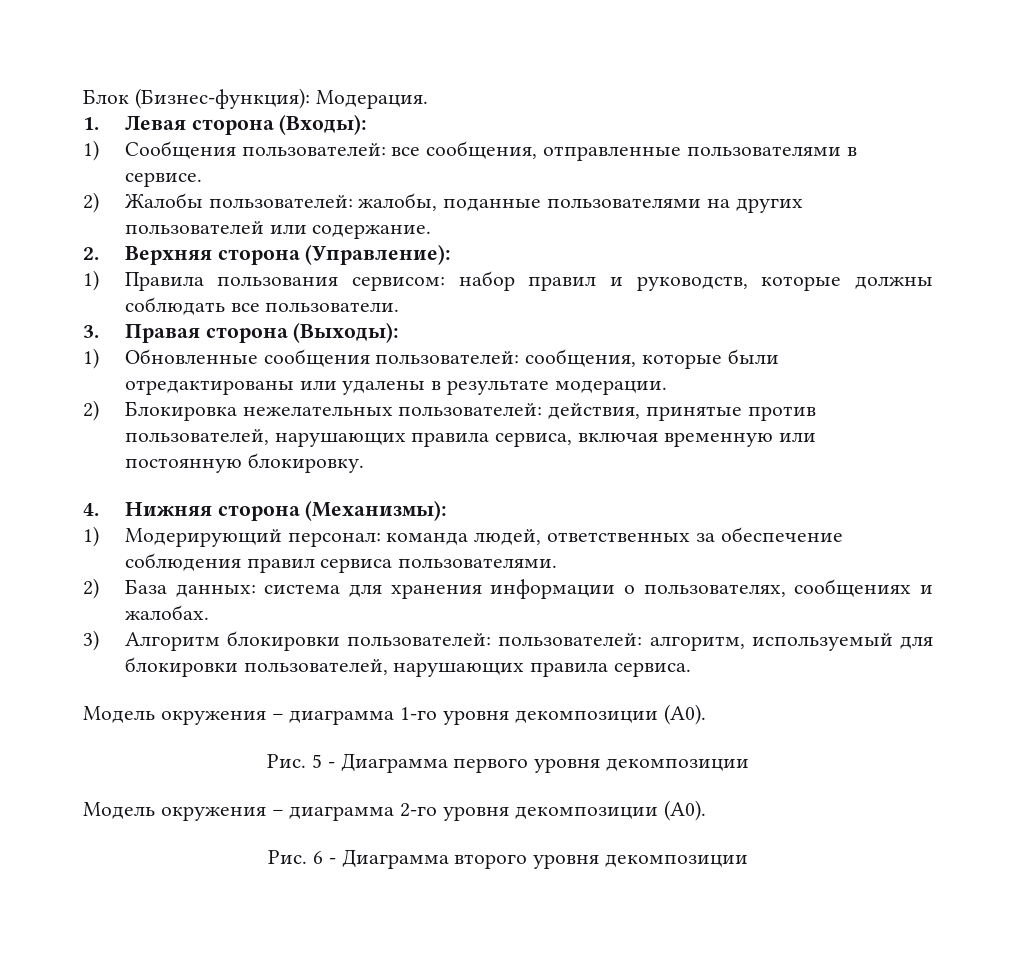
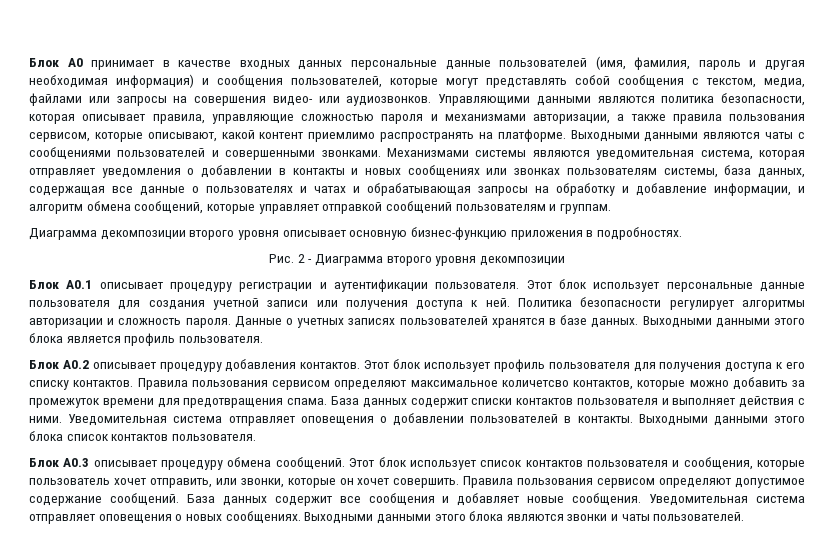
- Блок (Бизнес-функция): Модерация.
- 1. Левая сторона (Входы):
- 1) Сообщения пользователей: все сообщения, отправленные пользователями в сервисе.
- 2) Жалобы пользователей: жалобы, поданные пользователями на других пользователей или содержание.
- 2. Верхняя сторона (Управление):
- 1) Правила пользования сервисом: набор правил и руководств, которые должны соблюдать все пользователи.
- 3. Правая сторона (Выходы):
- 1) Обновленные сообщения пользователей: сообщения, которые были отредактированы или удалены в результате модерации.
- 2) Блокировка нежелательных пользователей: действия, принятые против пользователей, нарушающих правила сервиса, включая временную или постоянную блокировку.
- 4. Нижняя сторона (Механизмы):
- 1) Модерирующий персонал: команда людей, ответственных за обеспечение соблюдения правил сервиса пользователями.
- 2) База данных: система для хранения информации о пользователях, сообщениях и жалобах.
- 3) Алгоритм блокировки пользователей: пользователей: алгоритм, используемый для блокировки пользователей, нарушающих правила сервиса.
- Модель окружения – диаграмма 1-го уровня декомпозиции (A0).
- Рис. 5 - Диаграмма первого уровня декомпозиции
- Модель окружения – диаграмма 2-го уровня декомпозиции (A0).
- Рис. 6 - Диаграмма второго уровня декомпозиции
+ Блок A0 принимает в качестве входных данных персональные данные пользователей (имя, фамилия, пароль и другая необходимая информация) и сообщения пользователей, которые могут представлять собой сообщения с текстом, медиа, файлами или запросы на совершения видео- или аудиозвонков. Управляющими данными являются политика безопасности, которая описывает правила, управляющие сложностью пароля и механизмами авторизации, а также правила пользования сервисом, которые описывают, какой контент приемлимо распространять на платформе. Выходными данными являются чаты с сообщениями пользователей и совершенными звонками. Механизмами системы являются уведомительная система, которая отправляет уведомления о добавлении в контакты и новых сообщениях или звонках пользователям системы, база данных, содержащая все данные о пользователях и чатах и обрабатывающая запросы на обработку и добавление информации, и алгоритм обмена сообщений, которые управляет отправкой сообщений пользователям и группам.
+ Диаграмма декомпозиции второго уровня описывает основную бизнес-функцию приложения в подробностях.
+ Рис. 2 - Диаграмма второго уровня декомпозиции
+ Блок A0.1 описывает процедуру регистрации и аутентификации пользователя. Этот блок использует персональные данные пользователя для создания учетной записи или получения доступа к ней. Политика безопасности регулирует алгоритмы авторизации и сложность пароля. Данные о учетных записях пользователей хранятся в базе данных. Выходными данными этого блока является профиль пользователя.
+ Блок A0.2 описывает процедуру добавления контактов. Этот блок использует профиль пользователя для получения доступа к его списку контактов. Правила пользования сервисом определяют максимальное количетсво контактов, которые можно добавить за промежуток времени для предотвращения спама. База данных содержит списки контактов пользователя и выполняет действия с ними. Уведомительная система отправляет оповещения о добавлении пользователей в контакты. Выходными данными этого блока список контактов пользователя.
+ Блок A0.3 описывает процедуру обмена сообщений. Этот блок использует список контактов пользователя и сообщения, которые пользователь хочет отправить, или звонки, которые он хочет совершить. Правила пользования сервисом определяют допустимое содержание сообщений. База данных содержит все сообщения и добавляет новые сообщения. Уведомительная система отправляет оповещения о новых сообщениях. Выходными данными этого блока являются звонки и чаты пользователей.

